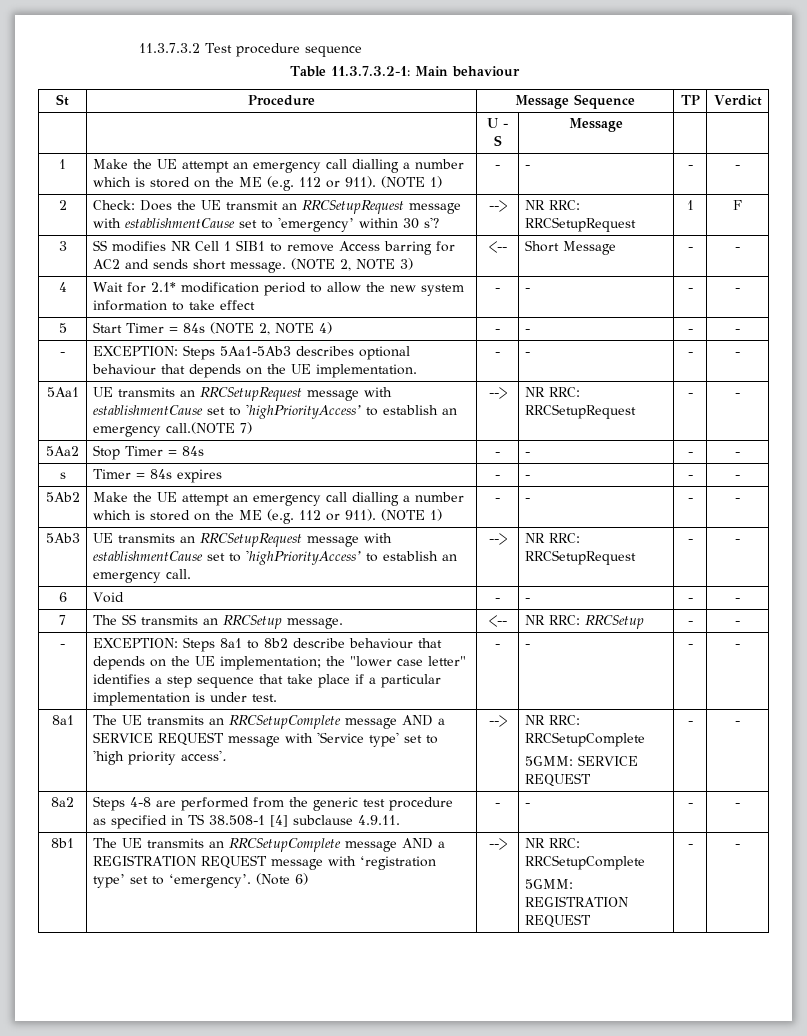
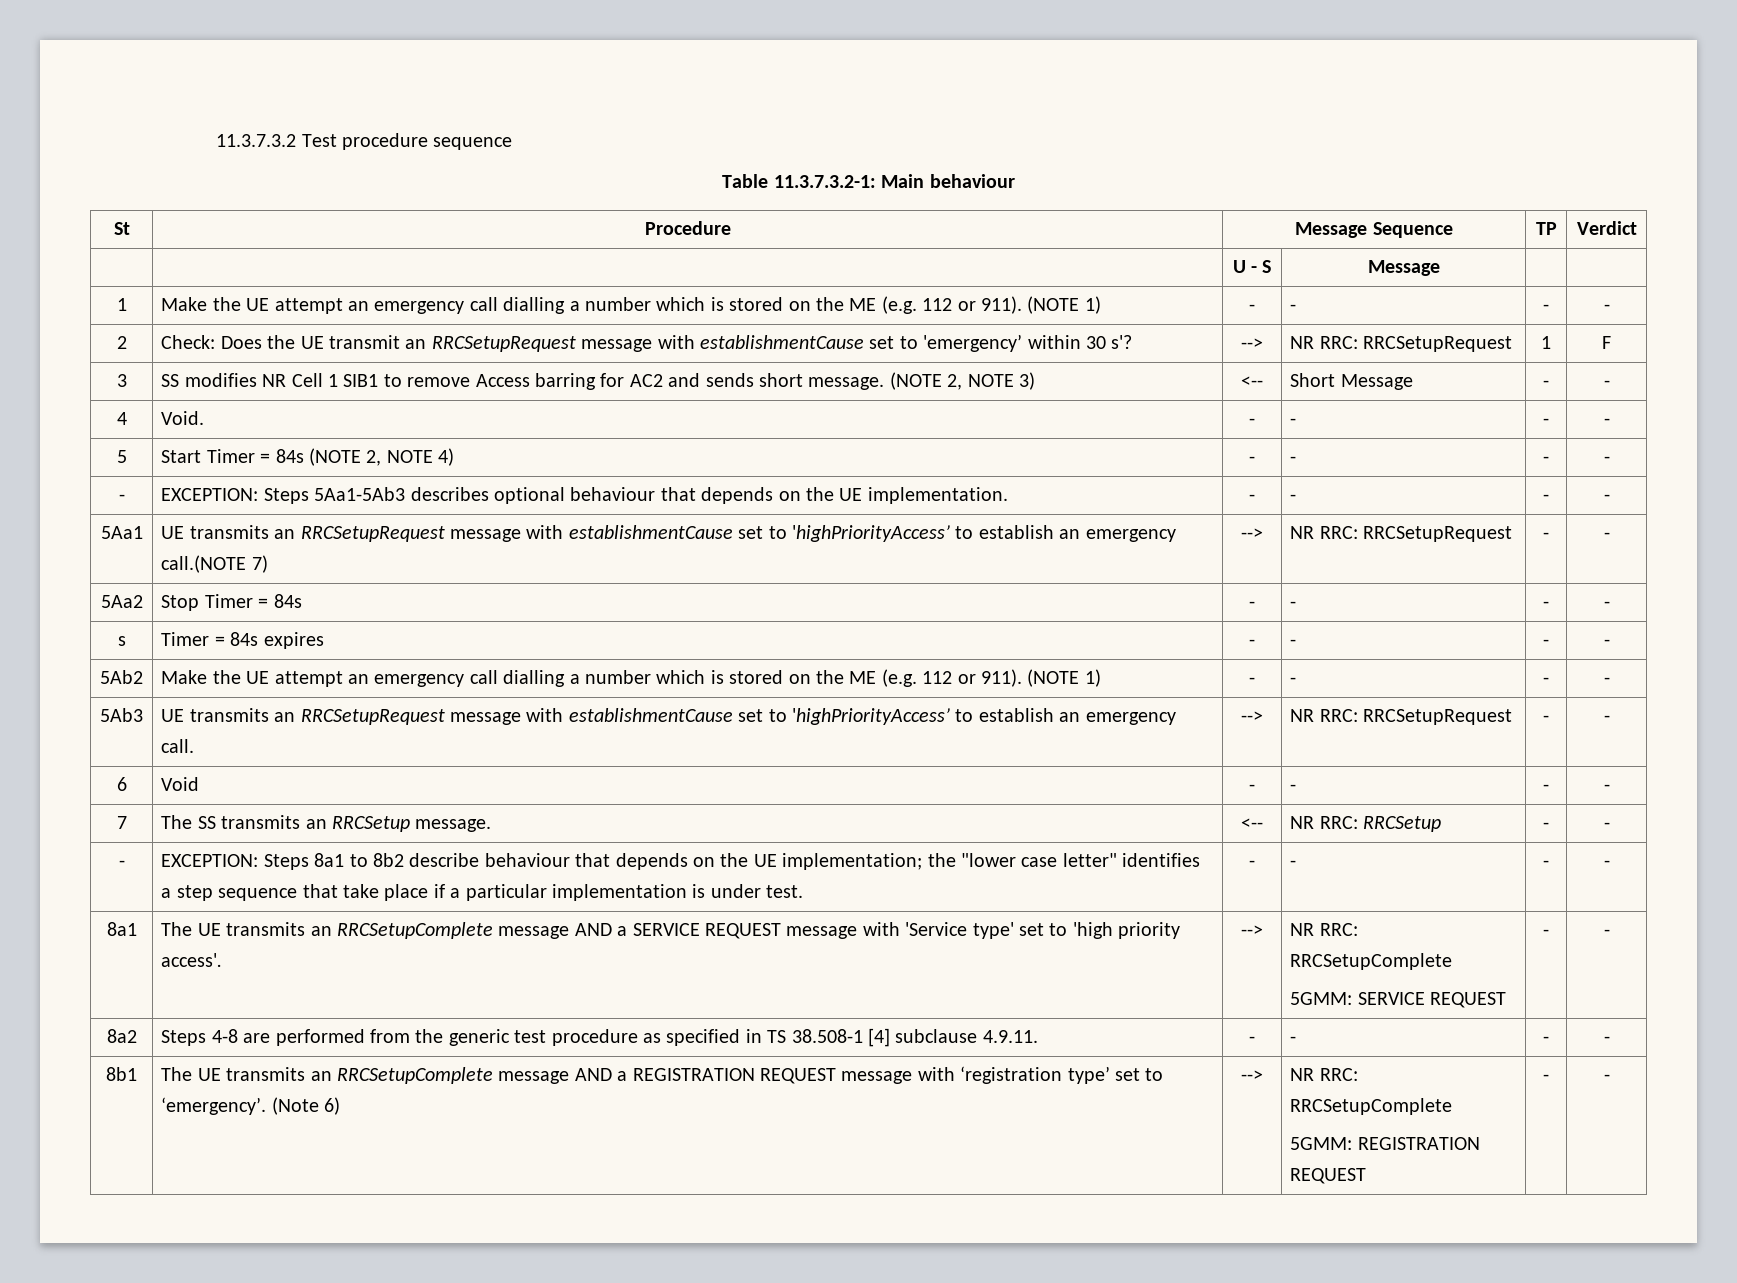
- 4 | Wait for 2.1* modification period to allow the new system information to take effect | - | - | - | -
+ 4 | Void. | - | - | - | -

